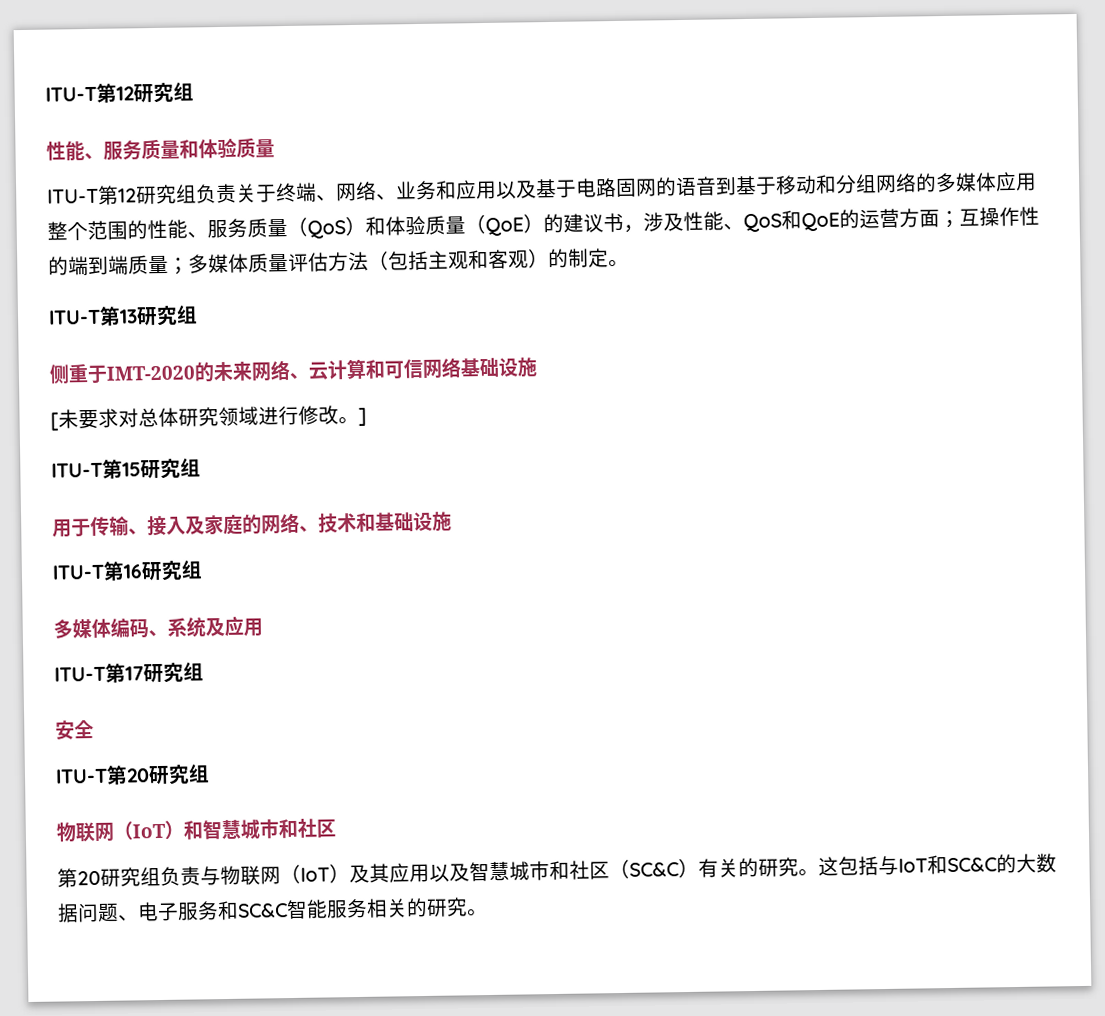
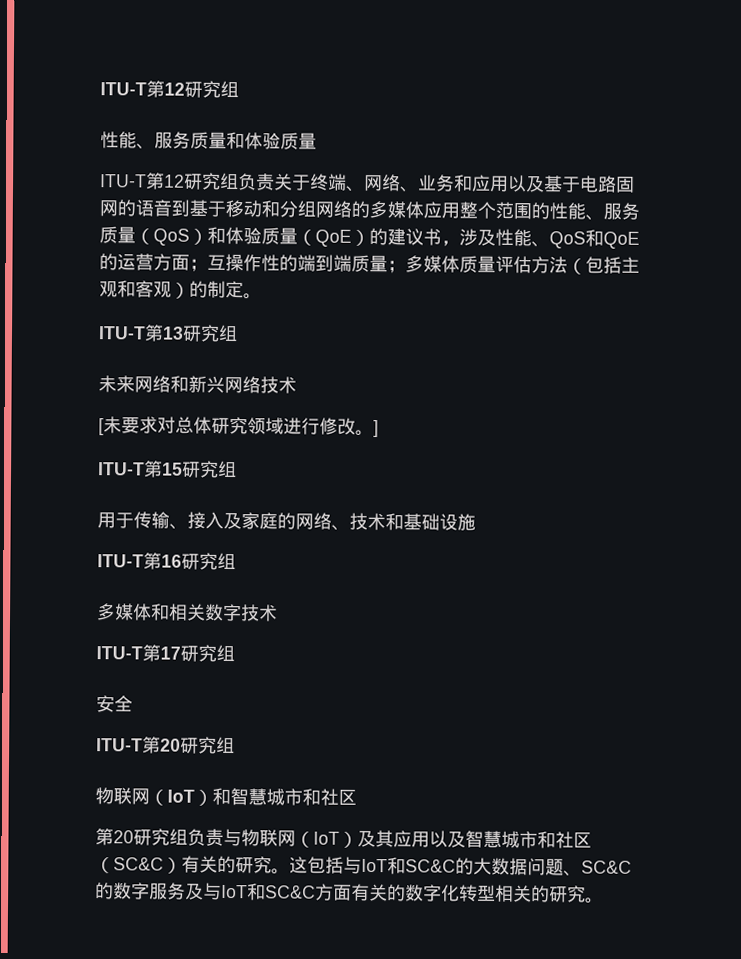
- 侧重于IMT-2020的未来网络、云计算和可信网络基础设施
+ 未来网络和新兴网络技术
- 多媒体编码、系统及应用
+ 多媒体和相关数字技术
- 这包括与IoT和SC&C的大数据问题、电子服务和SC&C智能服务相关的研究。
+ 这包括与IoT和SC&C的大数据问题、SC&C的数字服务及与IoT和SC&C方面有关的数字化转型相关的研究。

